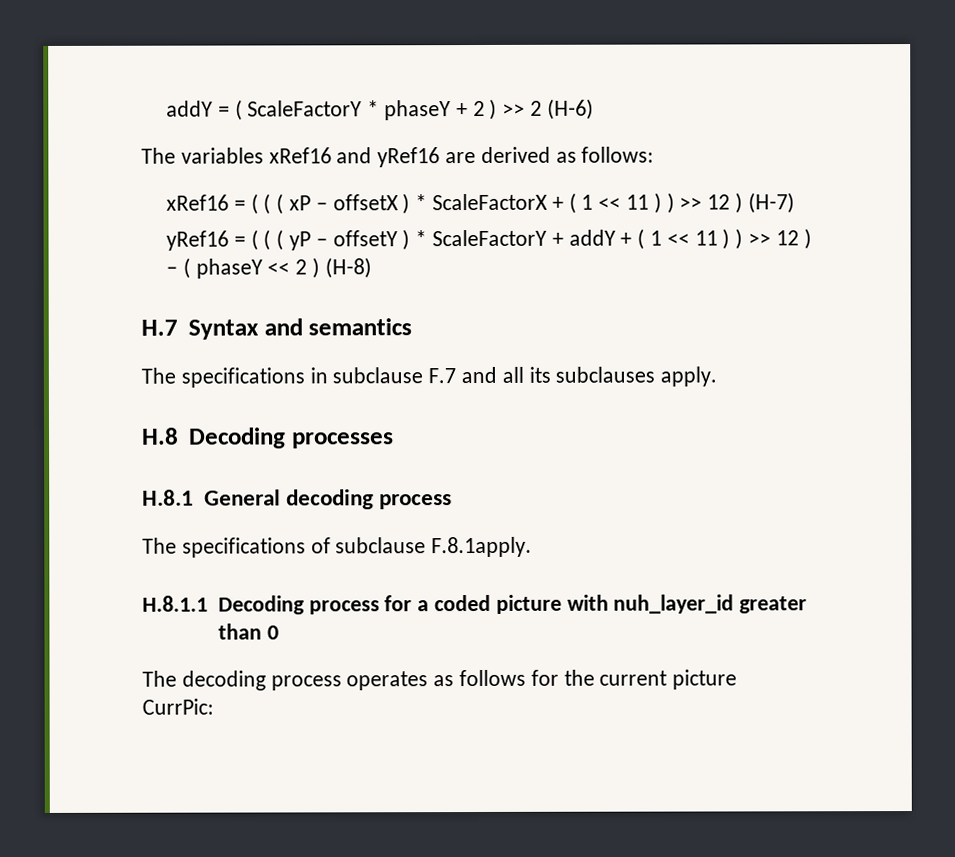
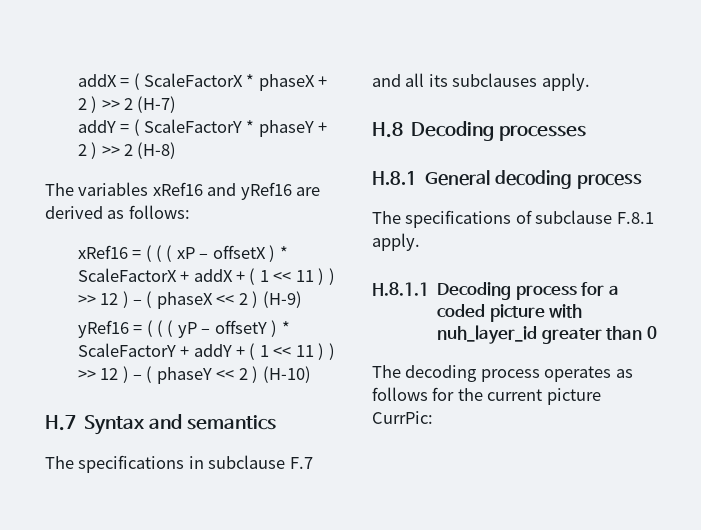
+ addX = ( ScaleFactorX * phaseX + 2 ) >> 2 (H-7)
- addY = ( ScaleFactorY * phaseY + 2 ) >> 2 (H-6)
+ addY = ( ScaleFactorY * phaseY + 2 ) >> 2 (H-8)
- xRef16 = ( ( ( xP – offsetX ) * ScaleFactorX + ( 1 << 11 ) ) >> 12 ) (H-7)
+ xRef16 = ( ( ( xP – offsetX ) * ScaleFactorX + addX + ( 1 << 11 ) ) >> 12 ) – ( phaseX << 2 ) (H-9)
- yRef16 = ( ( ( yP – offsetY ) * ScaleFactorY + addY + ( 1 << 11 ) ) >> 12 ) – ( phaseY << 2 ) (H-8)
+ yRef16 = ( ( ( yP – offsetY ) * ScaleFactorY + addY + ( 1 << 11 ) ) >> 12 ) – ( phaseY << 2 ) (H-10)
- The specifications of subclause F.8.1apply.
+ The specifications of subclause F.8.1 apply.

